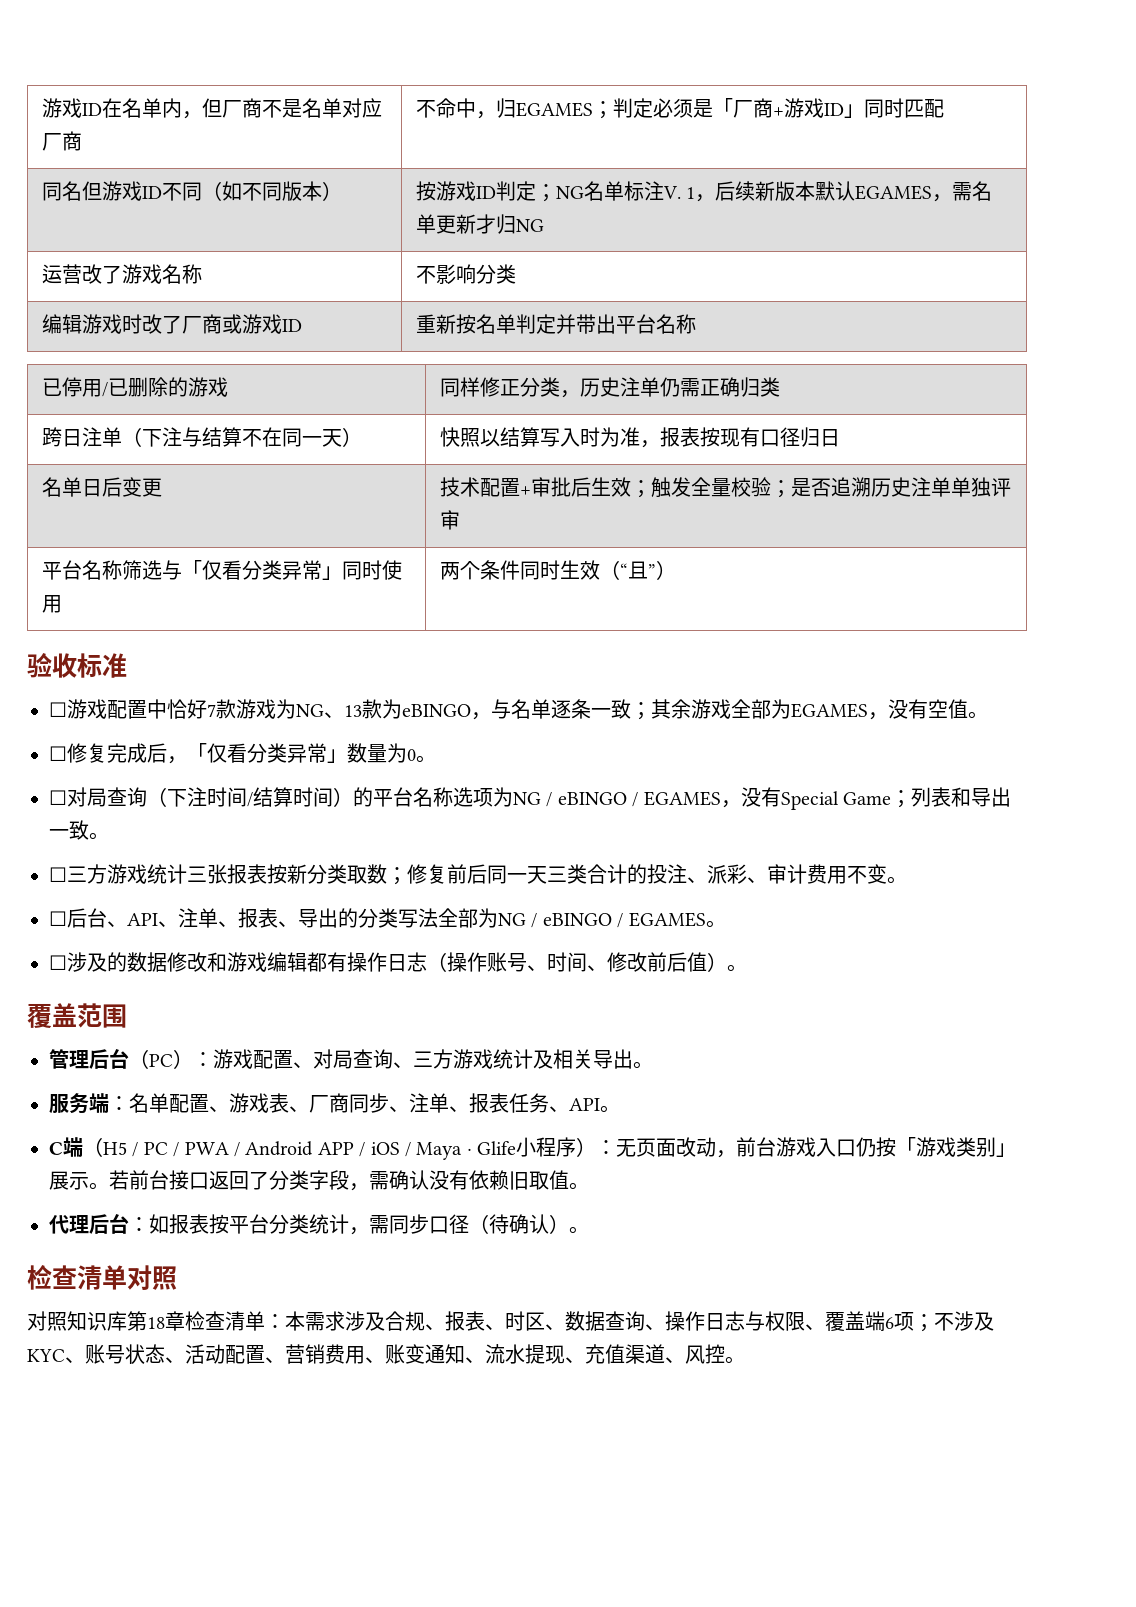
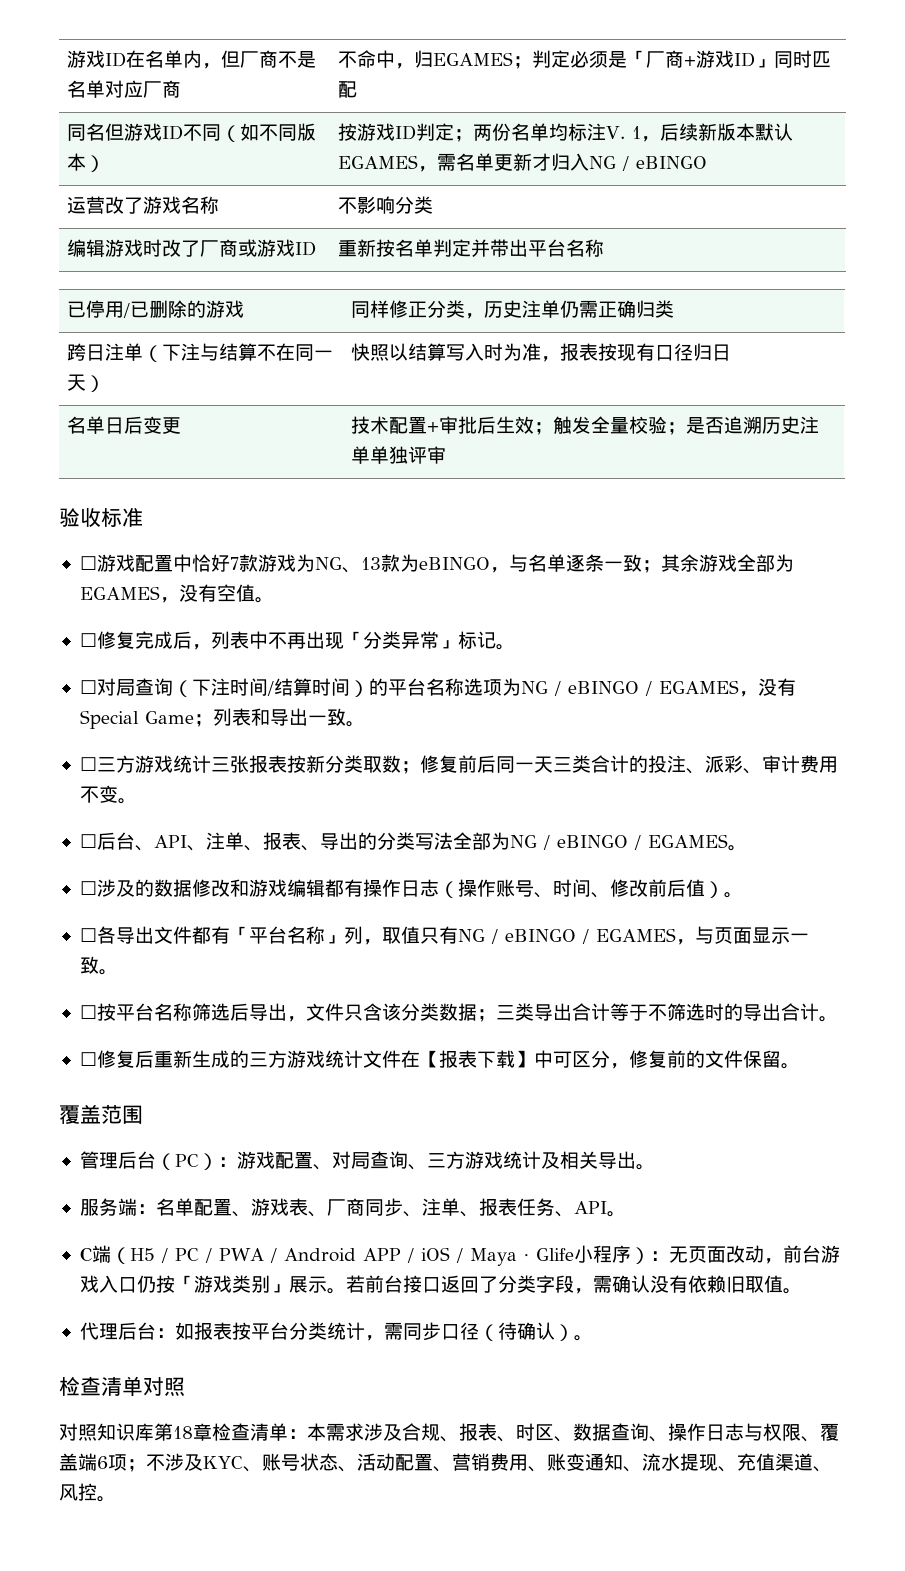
- 同名但游戏ID不同（如不同版本） | 按游戏ID判定；NG名单标注V. 1，后续新版本默认EGAMES，需名单更新才归NG
+ 同名但游戏ID不同（如不同版本） | 按游戏ID判定；两份名单均标注V. 1，后续新版本默认EGAMES，需名单更新才归入NG / eBINGO
- 平台名称筛选与「仅看分类异常」同时使用 | 两个条件同时生效（“且”）
- ☐修复完成后，「仅看分类异常」数量为0。
+ ☐修复完成后，列表中不再出现「分类异常」标记。
+ ☐各导出文件都有「平台名称」列，取值只有NG / eBINGO / EGAMES，与页面显示一致。
+ ☐按平台名称筛选后导出，文件只含该分类数据；三类导出合计等于不筛选时的导出合计。
+ ☐修复后重新生成的三方游戏统计文件在【报表下载】中可区分，修复前的文件保留。

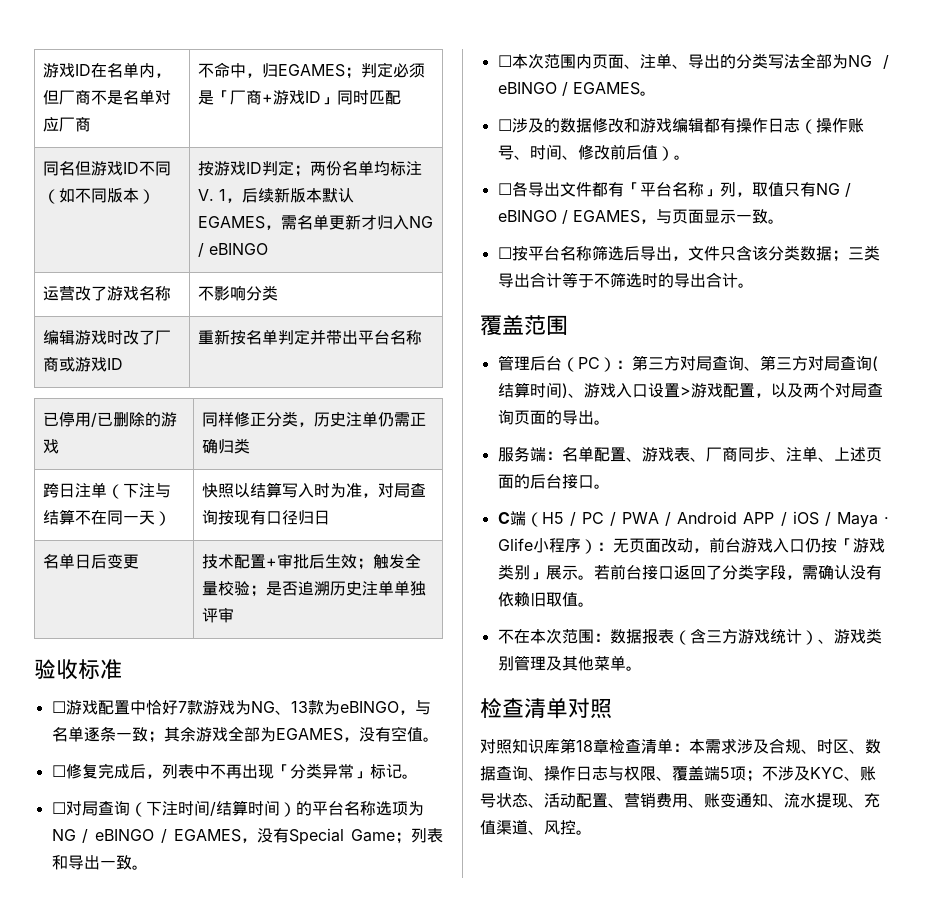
- 跨日注单（下注与结算不在同一天） | 快照以结算写入时为准，报表按现有口径归日
+ 跨日注单（下注与结算不在同一天） | 快照以结算写入时为准，对局查询按现有口径归日
- ☐三方游戏统计三张报表按新分类取数；修复前后同一天三类合计的投注、派彩、审计费用不变。
- ☐后台、API、注单、报表、导出的分类写法全部为NG / eBINGO / EGAMES。
+ ☐本次范围内页面、注单、导出的分类写法全部为NG / eBINGO / EGAMES。
- ☐修复后重新生成的三方游戏统计文件在【报表下载】中可区分，修复前的文件保留。
- 管理后台（PC）：游戏配置、对局查询、三方游戏统计及相关导出。
+ 管理后台（PC）：第三方对局查询、第三方对局查询(结算时间)、游戏入口设置>游戏配置，以及两个对局查询页面的导出。
- 服务端：名单配置、游戏表、厂商同步、注单、报表任务、API。
+ 服务端：名单配置、游戏表、厂商同步、注单、上述页面的后台接口。
- 代理后台：如报表按平台分类统计，需同步口径（待确认）。
+ 不在本次范围：数据报表（含三方游戏统计）、游戏类别管理及其他菜单。
- 对照知识库第18章检查清单：本需求涉及合规、报表、时区、数据查询、操作日志与权限、覆盖端6项；不涉及KYC、账号状态、活动配置、营销费用、账变通知、流水提现、充值渠道、风控。
+ 对照知识库第18章检查清单：本需求涉及合规、时区、数据查询、操作日志与权限、覆盖端5项；不涉及KYC、账号状态、活动配置、营销费用、账变通知、流水提现、充值渠道、风控。

